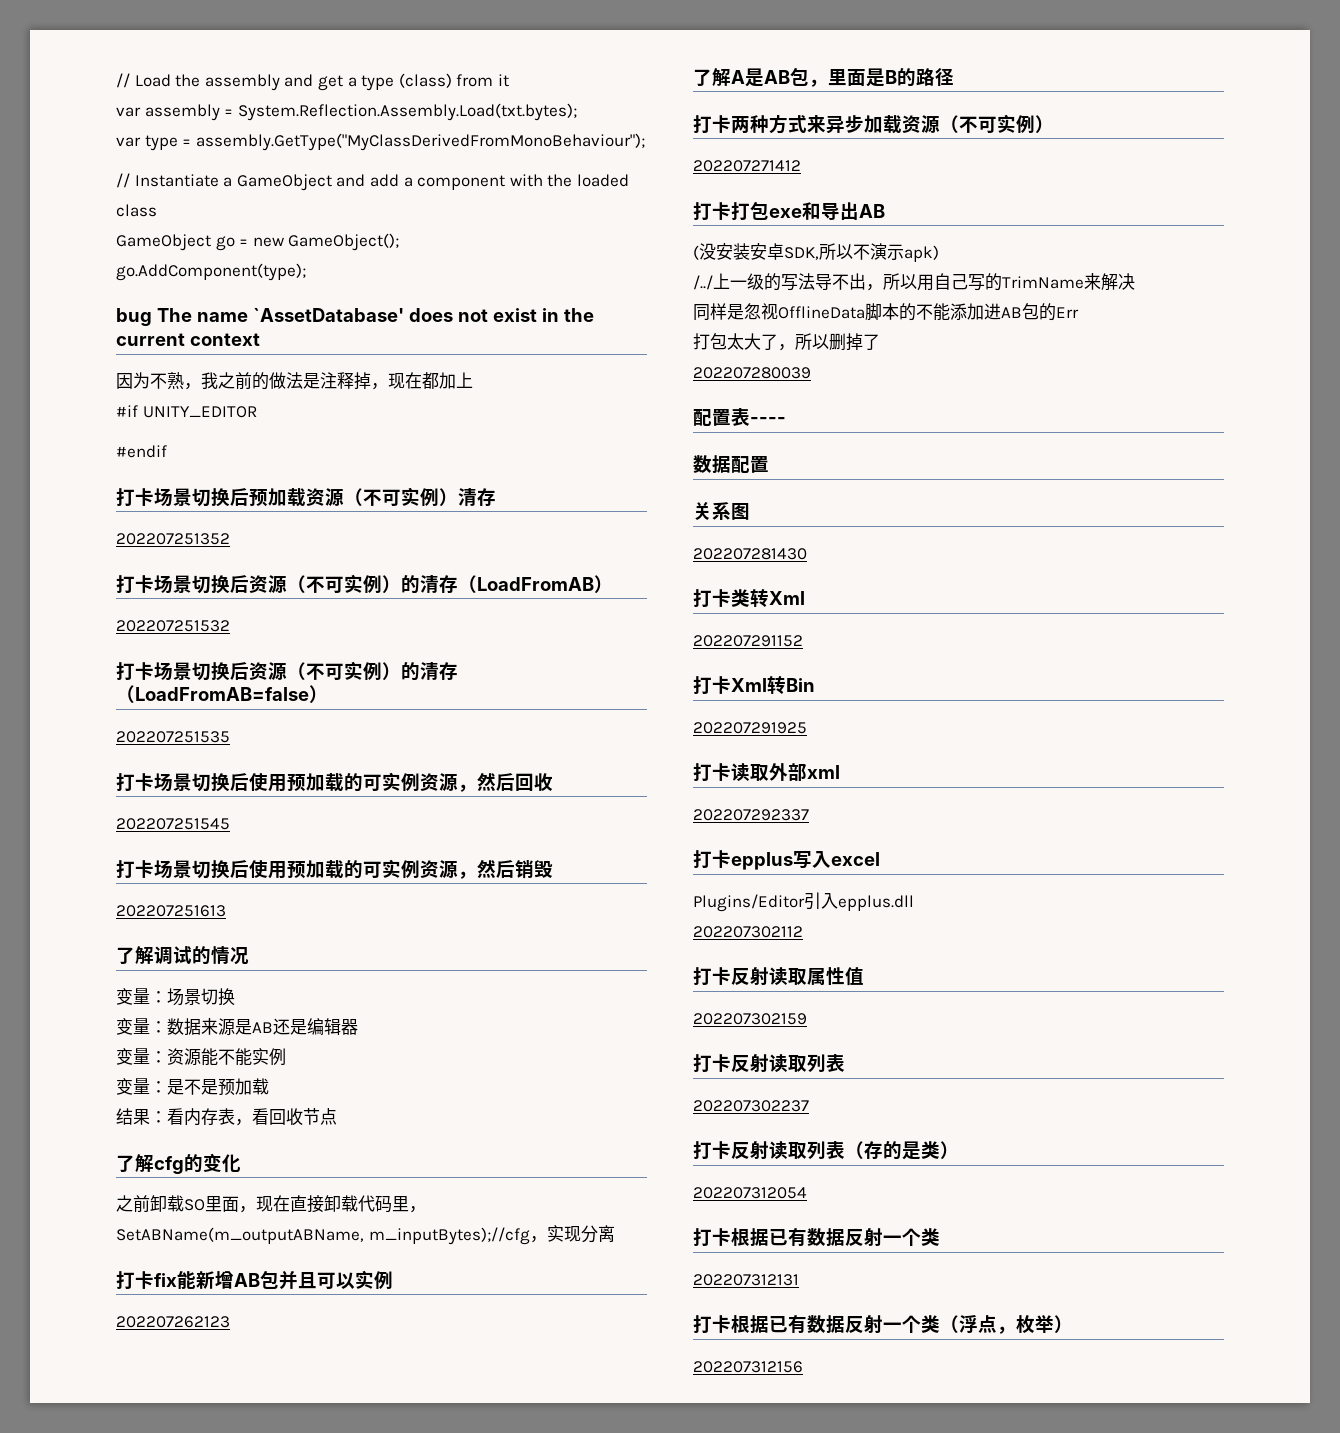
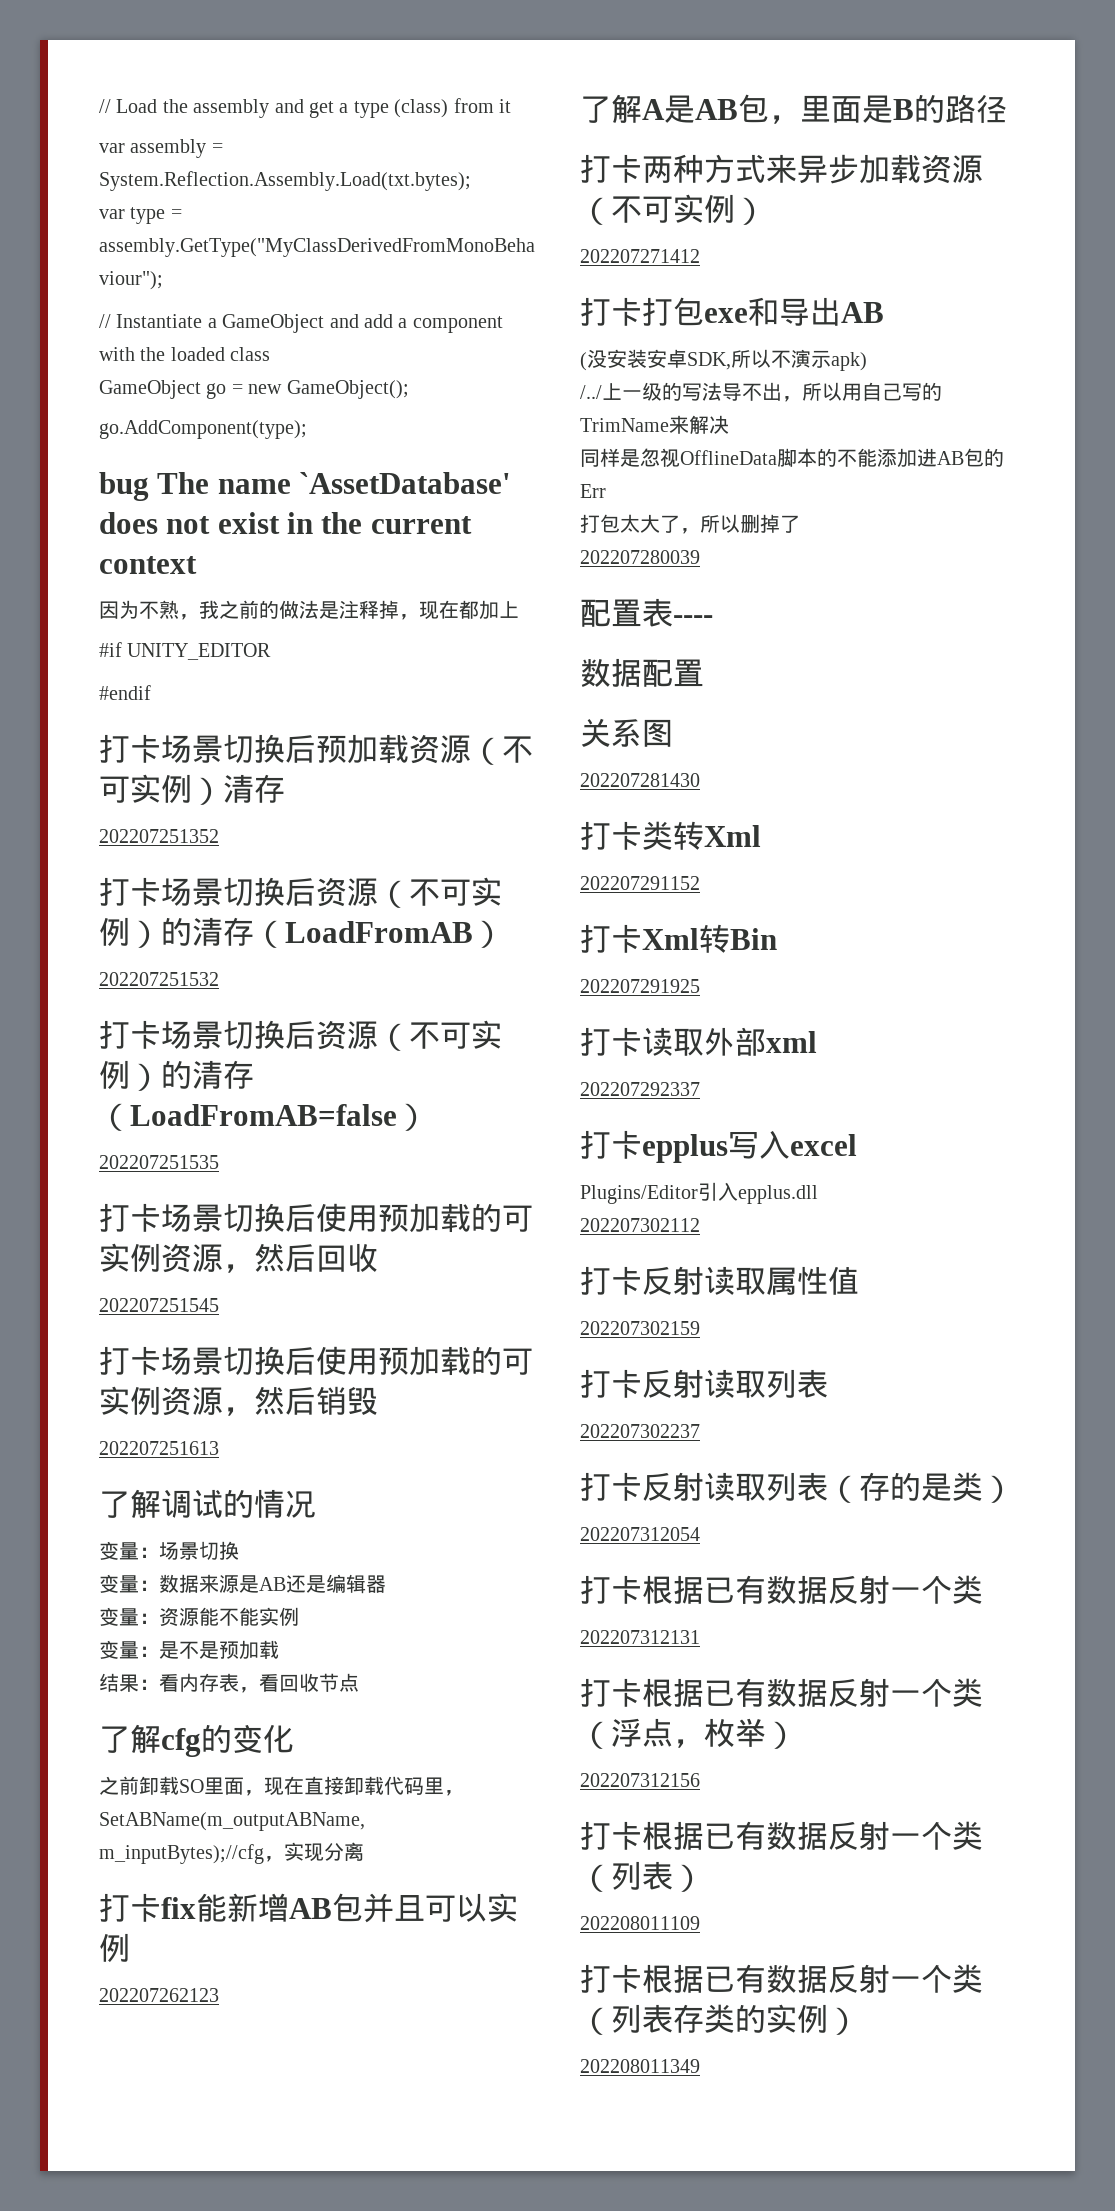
+ 打卡根据已有数据反射一个类（列表）
+ 202208011109
+ 打卡根据已有数据反射一个类（列表存类的实例）
+ 202208011349

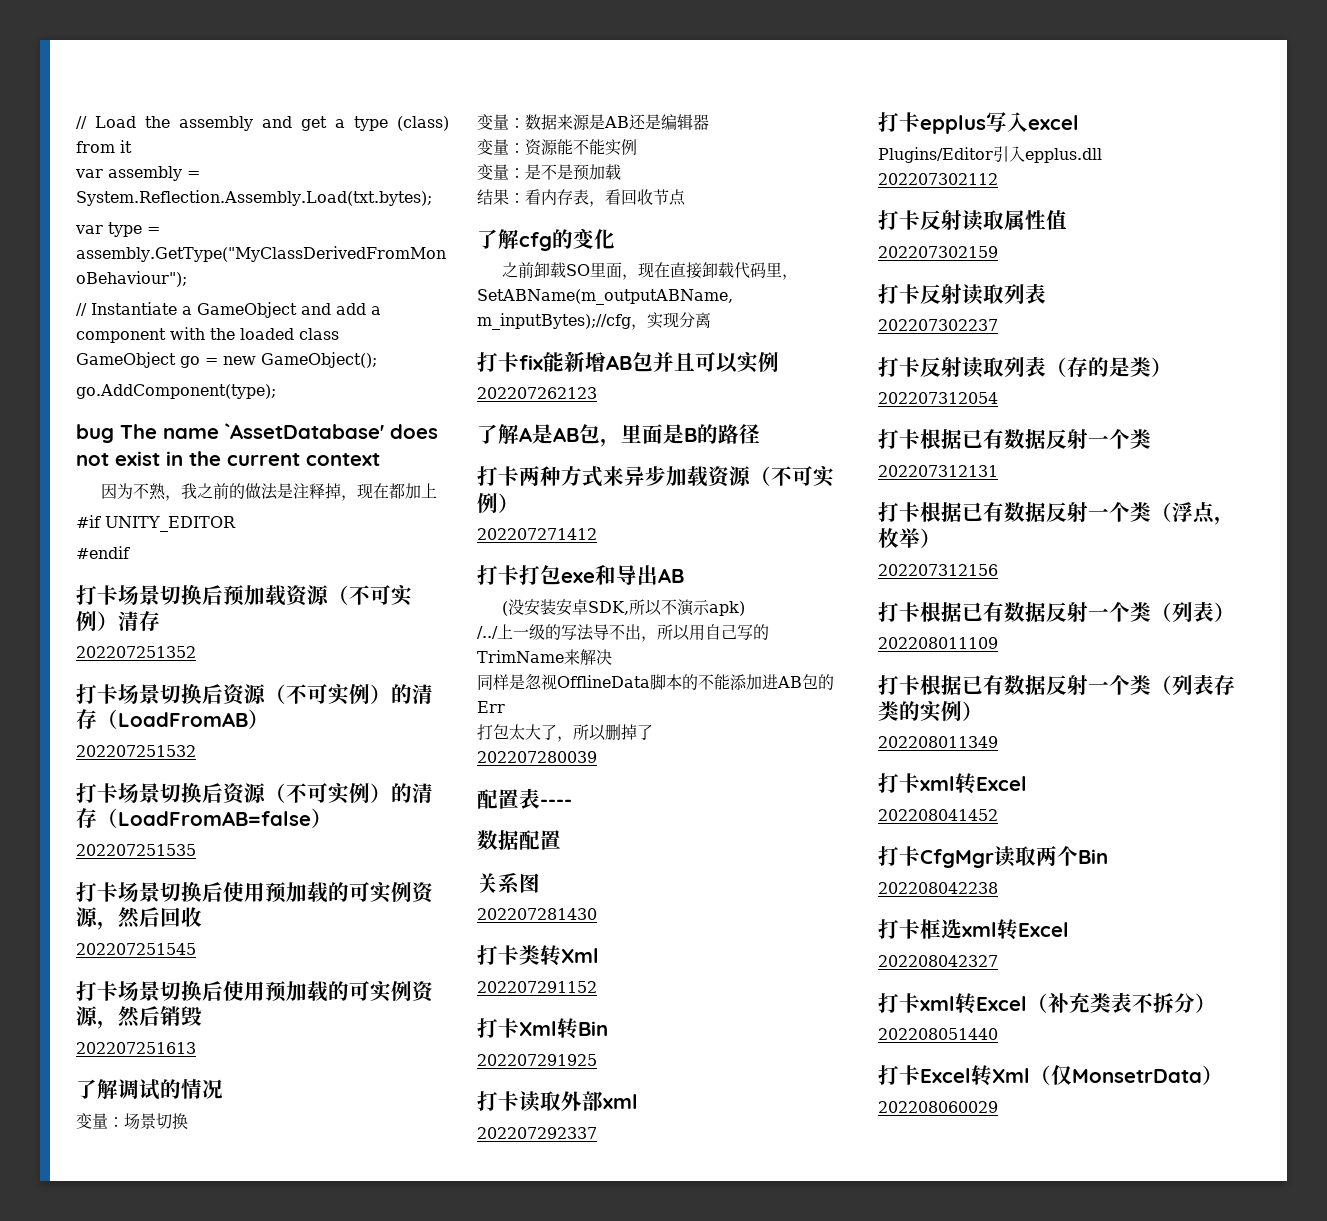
  202208011349
+ 打卡xml转Excel
+ 202208041452
+ 打卡CfgMgr读取两个Bin
+ 202208042238
+ 打卡框选xml转Excel
+ 202208042327
+ 打卡xml转Excel（补充类表不拆分）
+ 202208051440
+ 打卡Excel转Xml（仅MonsetrData）
+ 202208060029

